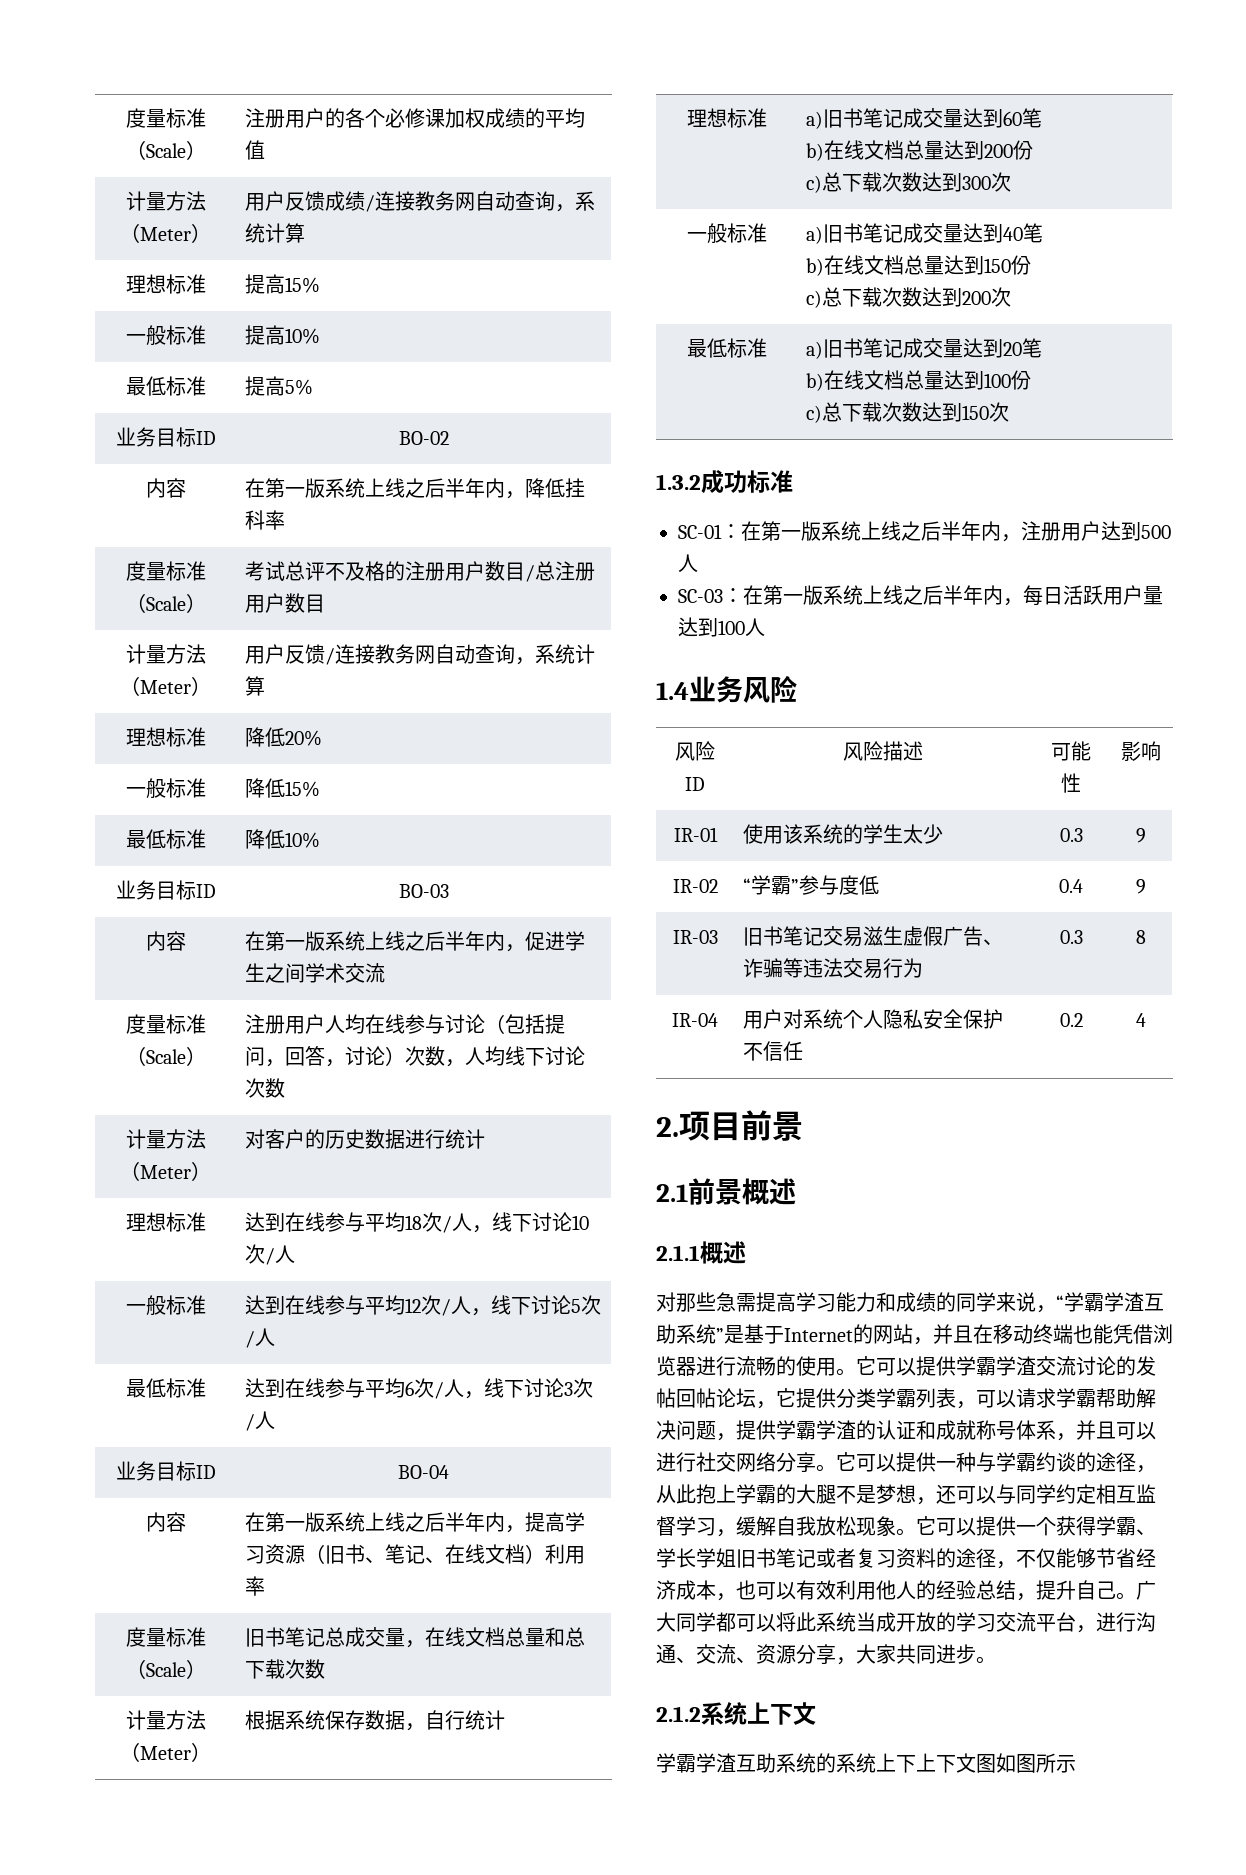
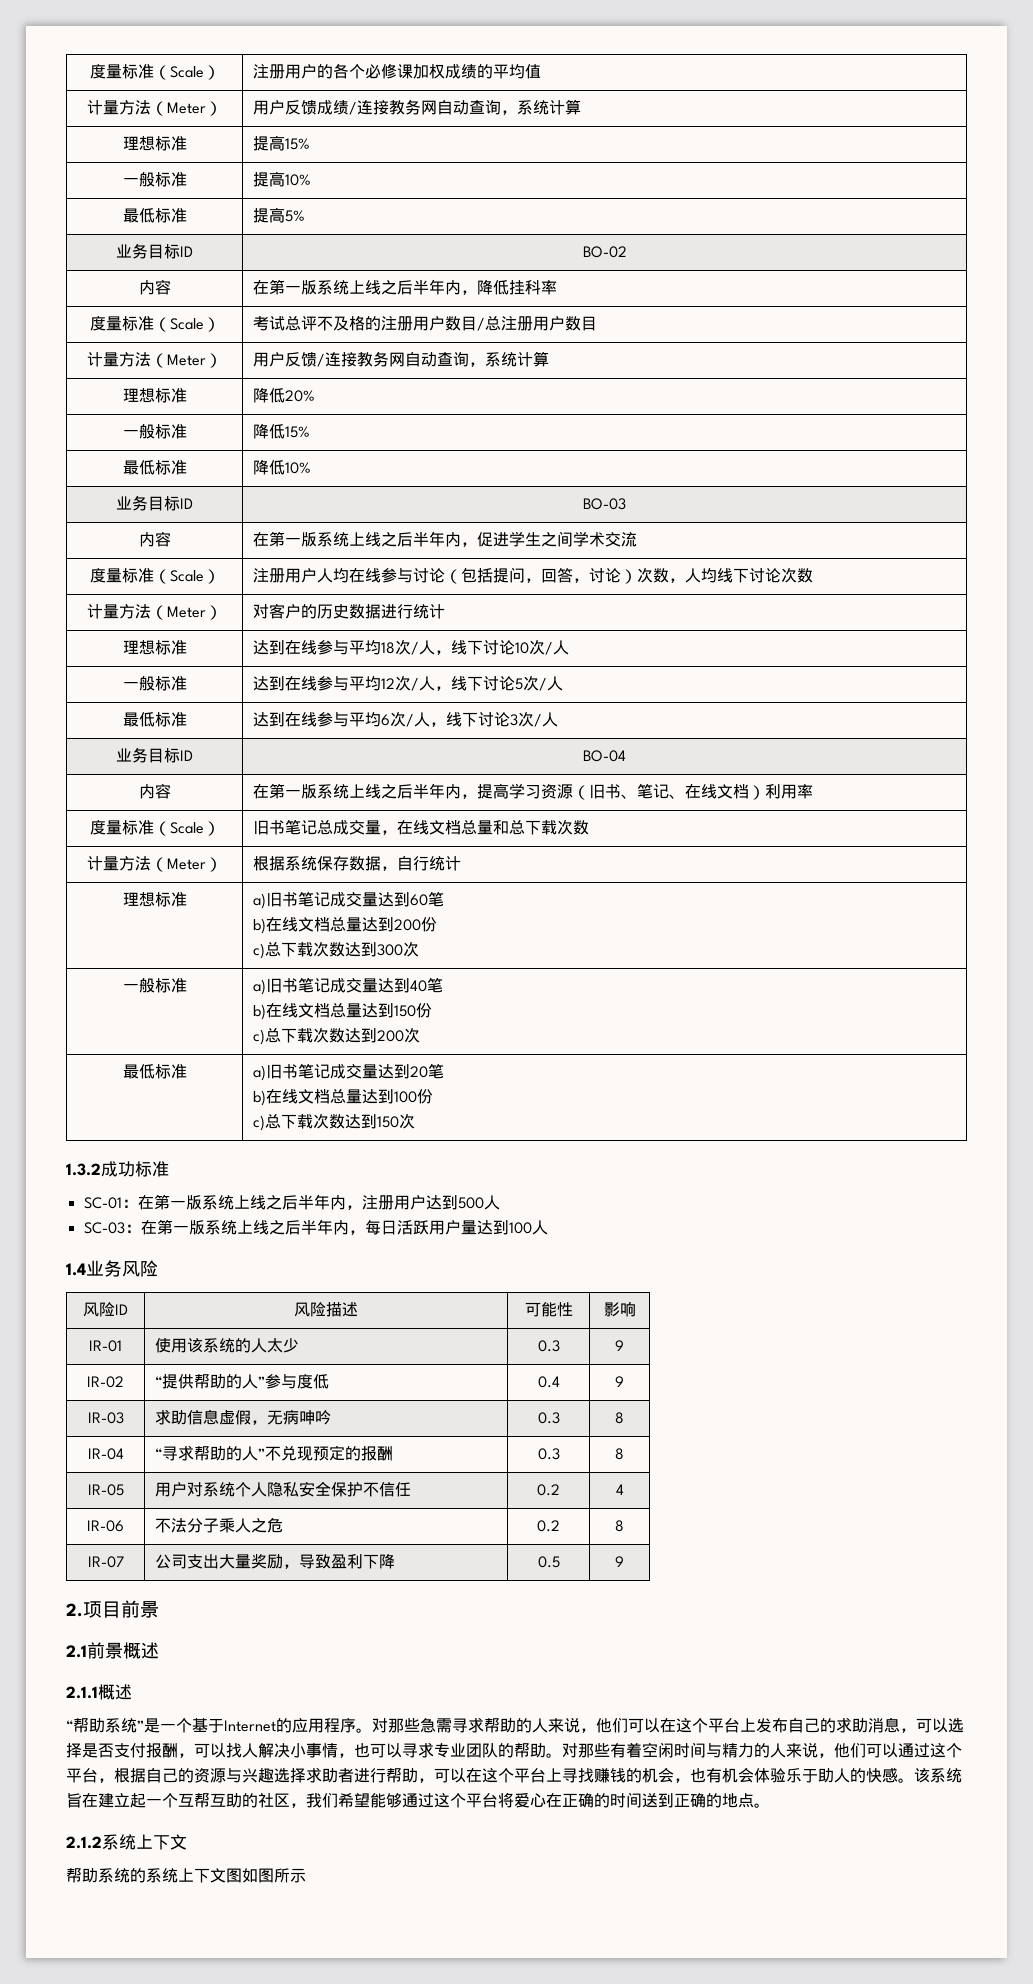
- IR-01 | 使用该系统的学生太少 | 0.3 | 9
+ IR-01 | 使用该系统的人太少 | 0.3 | 9
- IR-02 | “学霸”参与度低 | 0.4 | 9
+ IR-02 | “提供帮助的人”参与度低 | 0.4 | 9
- IR-03 | 旧书笔记交易滋生虚假广告、诈骗等违法交易行为 | 0.3 | 8
- IR-04 | 用户对系统个人隐私安全保护不信任 | 0.2 | 4
+ IR-03 | 求助信息虚假，无病呻吟 | 0.3 | 8
+ IR-04 | “寻求帮助的人”不兑现预定的报酬 | 0.3 | 8
+ IR-05 | 用户对系统个人隐私安全保护不信任 | 0.2 | 4
+ IR-06 | 不法分子乘人之危 | 0.2 | 8
+ IR-07 | 公司支出大量奖励，导致盈利下降 | 0.5 | 9
- 对那些急需提高学习能力和成绩的同学来说，“学霸学渣互助系统”是基于Internet的网站，并且在移动终端也能凭借浏览器进行流畅的使用。它可以提供学霸学渣交流讨论的发帖回帖论坛，它提供分类学霸列表，可以请求学霸帮助解决问题，提供学霸学渣的认证和成就称号体系，并且可以进行社交网络分享。它可以提供一种与学霸约谈的途径，从此抱上学霸的大腿不是梦想，还可以与同学约定相互监督学习，缓解自我放松现象。它可以提供一个获得学霸、学长学姐旧书笔记或者复习资料的途径，不仅能够节省经济成本，也可以有效利用他人的经验总结，提升自己。广大同学都可以将此系统当成开放的学习交流平台，进行沟通、交流、资源分享，大家共同进步。
+ “帮助系统”是一个基于Internet的应用程序。对那些急需寻求帮助的人来说，他们可以在这个平台上发布自己的求助消息，可以选择是否支付报酬，可以找人解决小事情，也可以寻求专业团队的帮助。对那些有着空闲时间与精力的人来说，他们可以通过这个平台，根据自己的资源与兴趣选择求助者进行帮助，可以在这个平台上寻找赚钱的机会，也有机会体验乐于助人的快感。该系统旨在建立起一个互帮互助的社区，我们希望能够通过这个平台将爱心在正确的时间送到正确的地点。
- 学霸学渣互助系统的系统上下上下文图如图所示
+ 帮助系统的系统上下文图如图所示

